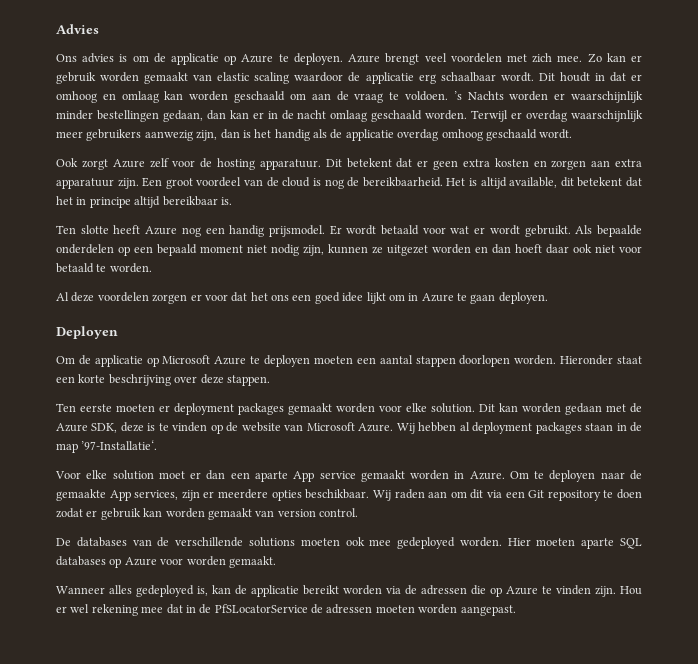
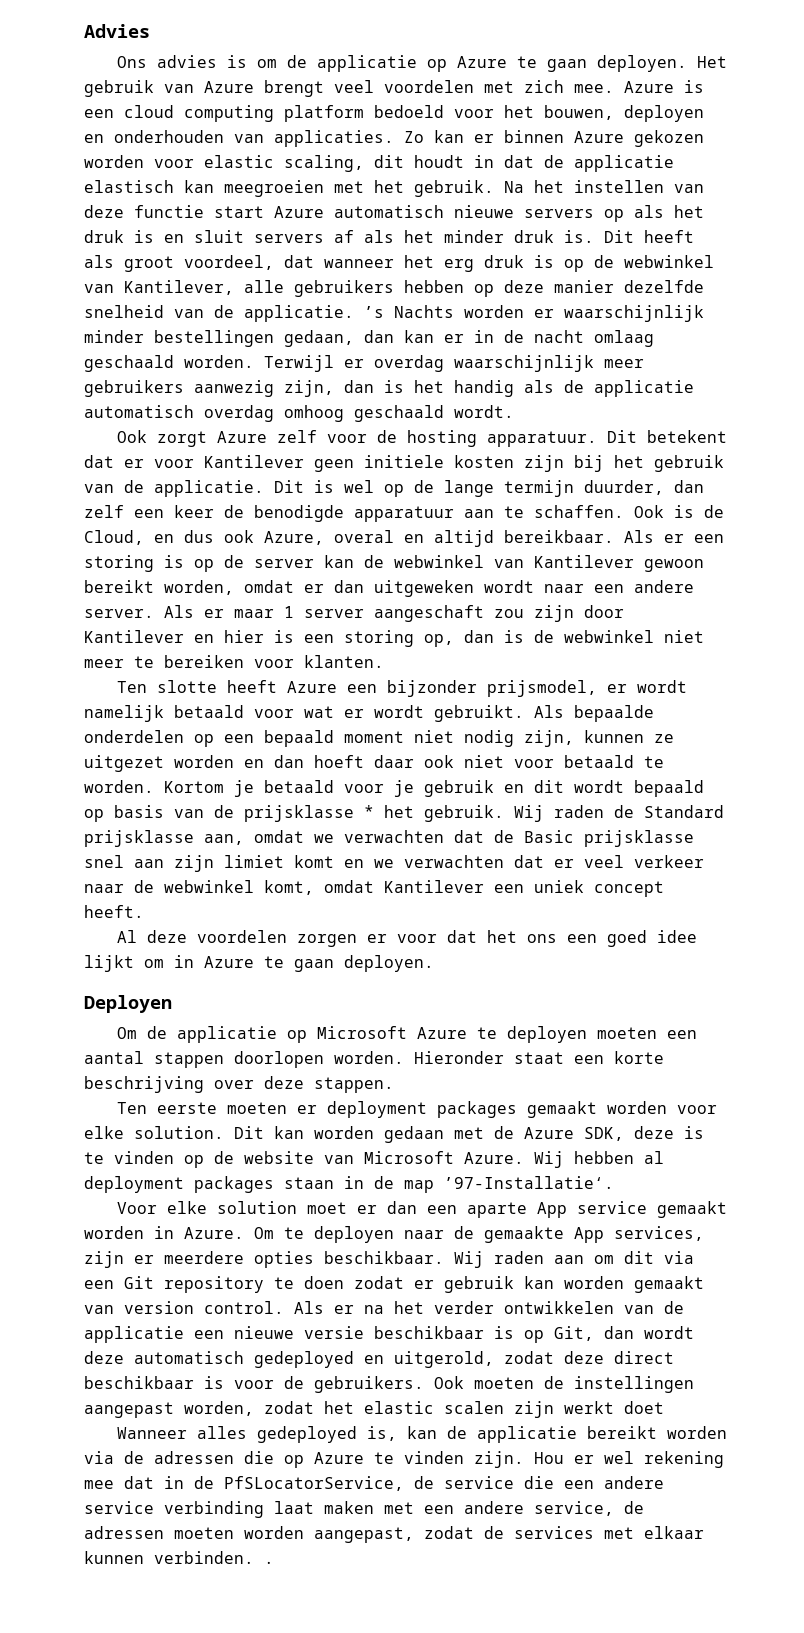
- Ons advies is om de applicatie op Azure te deployen. Azure brengt veel voordelen met zich mee.
+ Ons advies is om de applicatie op Azure te gaan deployen. Het gebruik van Azure brengt veel voordelen met zich mee.
- Zo kan er gebruik worden gemaakt van elastic scaling waardoor de applicatie erg schaalbaar wordt. Dit houdt in dat er omhoog en omlaag kan worden geschaald om aan de vraag te voldoen. ’s Nachts worden er waarschijnlijk minder bestellingen gedaan, dan kan er in de nacht omlaag geschaald worden.
+ Azure is een cloud computing platform bedoeld voor het bouwen, deployen en onderhouden van applicaties. Zo kan er binnen Azure gekozen worden voor elastic scaling, dit houdt in dat de applicatie elastisch kan meegroeien met het gebruik. Na het instellen van deze functie start Azure automatisch nieuwe servers op als het druk is en sluit servers af als het minder druk is. Dit heeft als groot voordeel, dat wanneer het erg druk is op de webwinkel van Kantilever, alle gebruikers hebben op deze manier dezelfde snelheid van de applicatie. ’s Nachts worden er waarschijnlijk minder bestellingen gedaan, dan kan er in de nacht omlaag geschaald worden.
- Terwijl er overdag waarschijnlijk meer gebruikers aanwezig zijn, dan is het handig als de applicatie overdag omhoog geschaald wordt.
+ Terwijl er overdag waarschijnlijk meer gebruikers aanwezig zijn, dan is het handig als de applicatie automatisch overdag omhoog geschaald wordt.
- Dit betekent dat er geen extra kosten en zorgen aan extra apparatuur zijn. Een groot voordeel van de cloud is nog de bereikbaarheid. Het is altijd available, dit betekent dat het in principe altijd bereikbaar is.
- Ten slotte heeft Azure nog een handig prijsmodel. Er wordt betaald voor wat er wordt gebruikt.
+ Dit betekent dat er voor Kantilever geen initiele kosten zijn bij het gebruik van de applicatie. Dit is wel op de lange termijn duurder, dan zelf een keer de benodigde apparatuur aan te schaffen. Ook is de Cloud, en dus ook Azure, overal en altijd bereikbaar. Als er een storing is op de server kan de webwinkel van Kantilever gewoon bereikt worden, omdat er dan uitgeweken wordt naar een andere server. Als er maar 1 server aangeschaft zou zijn door Kantilever en hier is een storing op, dan is de webwinkel niet meer te bereiken voor klanten.
+ Ten slotte heeft Azure een bijzonder prijsmodel, er wordt namelijk betaald voor wat er wordt gebruikt.
+ Kortom je betaald voor je gebruik en dit wordt bepaald op basis van de prijsklasse * het gebruik. Wij raden de Standard prijsklasse aan, omdat we verwachten dat de Basic prijsklasse snel aan zijn limiet komt en we verwachten dat er veel verkeer naar de webwinkel komt, omdat Kantilever een uniek concept heeft.
- Wij raden aan om dit via een Git repository te doen zodat er gebruik kan worden gemaakt van version control.
- De databases van de verschillende solutions moeten ook mee gedeployed worden. Hier moeten aparte SQL databases op Azure voor worden gemaakt.
+ Wij raden aan om dit via een Git repository te doen zodat er gebruik kan worden gemaakt van version control. Als er na het verder ontwikkelen van de applicatie een nieuwe versie beschikbaar is op Git, dan wordt deze automatisch gedeployed en uitgerold, zodat deze direct beschikbaar is voor de gebruikers. Ook moeten de instellingen aangepast worden, zodat het elastic scalen zijn werkt doet
- Hou er wel rekening mee dat in de PfSLocatorService de adressen moeten worden aangepast.
+ Hou er wel rekening mee dat in de PfSLocatorService, de service die een andere service verbinding laat maken met een andere service, de adressen moeten worden aangepast, zodat de services met elkaar kunnen verbinden. .

